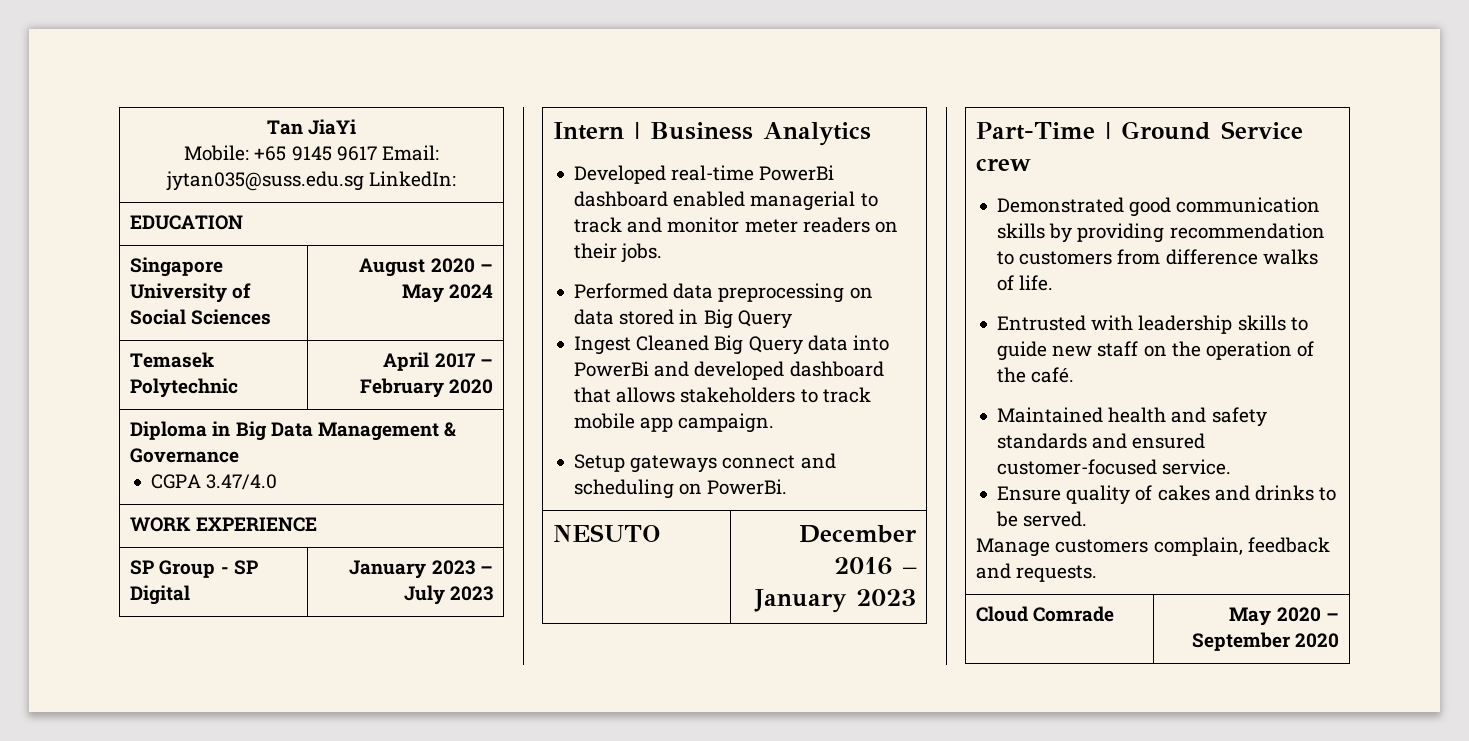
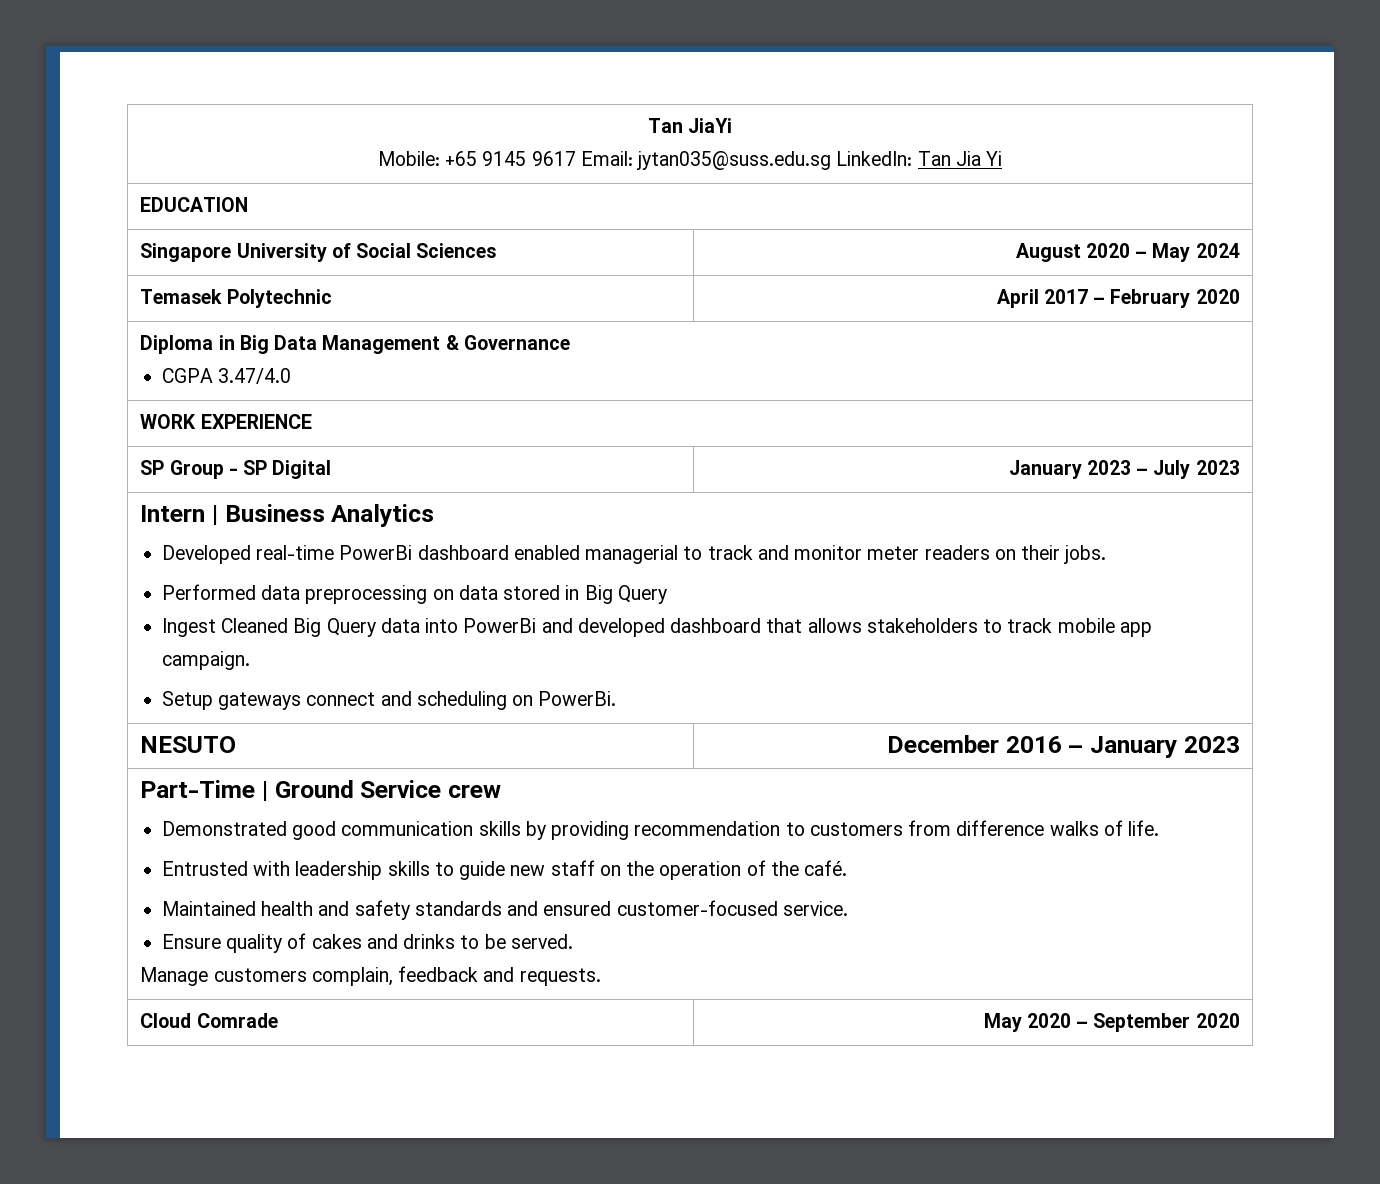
  Tan JiaYi
- Mobile: +65 9145 9617 Email: jytan035@suss.edu.sg LinkedIn:
+ Mobile: +65 9145 9617 Email: jytan035@suss.edu.sg LinkedIn: Tan Jia Yi

